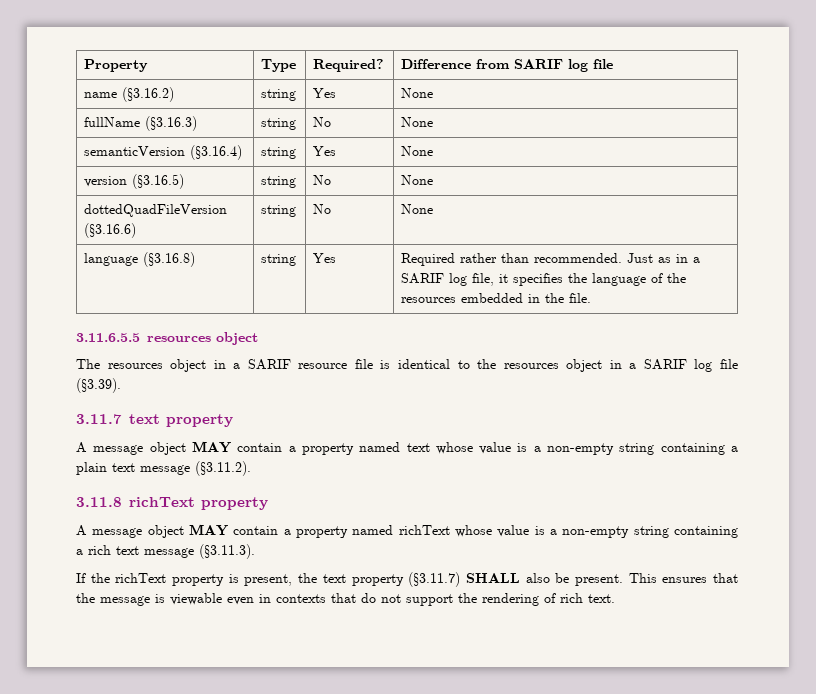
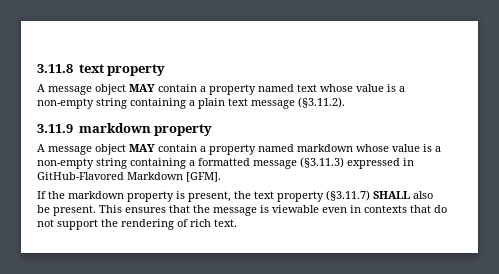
- Property | Type | Required? | Difference from SARIF log file
- name (§3.16.2) | string | Yes | None
- fullName (§3.16.3) | string | No | None
- semanticVersion (§3.16.4) | string | Yes | None
- version (§3.16.5) | string | No | None
- dottedQuadFileVersion (§3.16.6) | string | No | None
- language (§3.16.8) | string | Yes | Required rather than recommended. Just as in a SARIF log file, it specifies the language of the resources embedded in the file.
- 3.11.6.5.5 resources object
- The resources object in a SARIF resource file is identical to the resources object in a SARIF log file (§3.39).
- 3.11.7 text property
+ 3.11.8 text property
- 3.11.8 richText property
- A message object MAY contain a property named richText whose value is a non-empty string containing a rich text message (§3.11.3).
+ 3.11.9 markdown property
+ A message object MAY contain a property named markdown whose value is a non-empty string containing a formatted message (§3.11.3) expressed in GitHub-Flavored Markdown [GFM].
- If the richText property is present, the text property (§3.11.7) SHALL also be present.
+ If the markdown property is present, the text property (§3.11.7) SHALL also be present.

